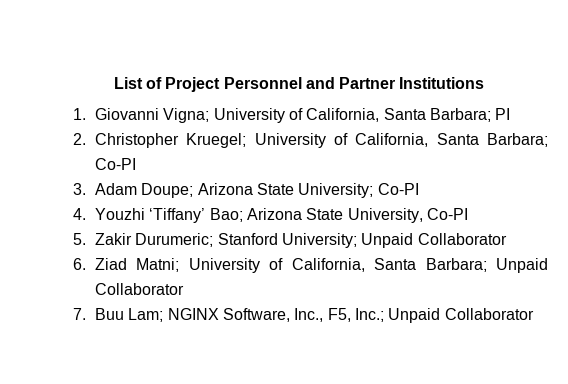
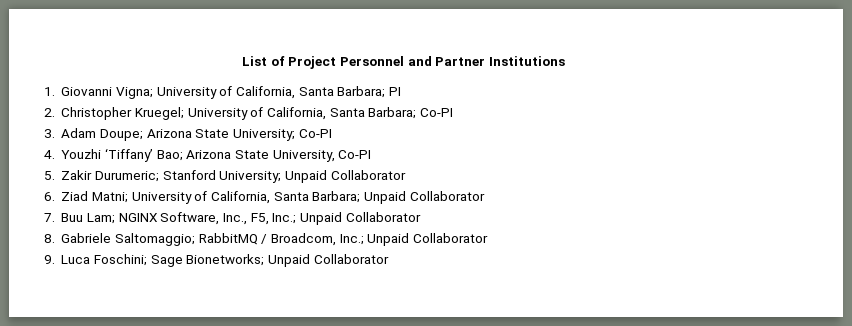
+ 8. Gabriele Saltomaggio; RabbitMQ / Broadcom, Inc.; Unpaid Collaborator
+ 9. Luca Foschini; Sage Bionetworks; Unpaid Collaborator

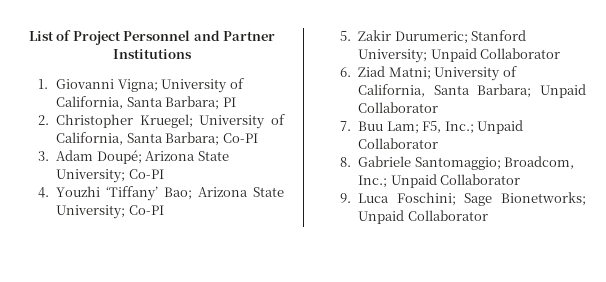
- 3. Adam Doupe; Arizona State University; Co-PI
+ 3. Adam Doupé; Arizona State University; Co-PI
- 4. Youzhi ‘Tiffany’ Bao; Arizona State University, Co-PI
+ 4. Youzhi ‘Tiffany’ Bao; Arizona State University; Co-PI
- 7. Buu Lam; NGINX Software, Inc., F5, Inc.; Unpaid Collaborator
+ 7. Buu Lam; F5, Inc.; Unpaid Collaborator
- 8. Gabriele Saltomaggio; RabbitMQ / Broadcom, Inc.; Unpaid Collaborator
+ 8. Gabriele Santomaggio; Broadcom, Inc.; Unpaid Collaborator

